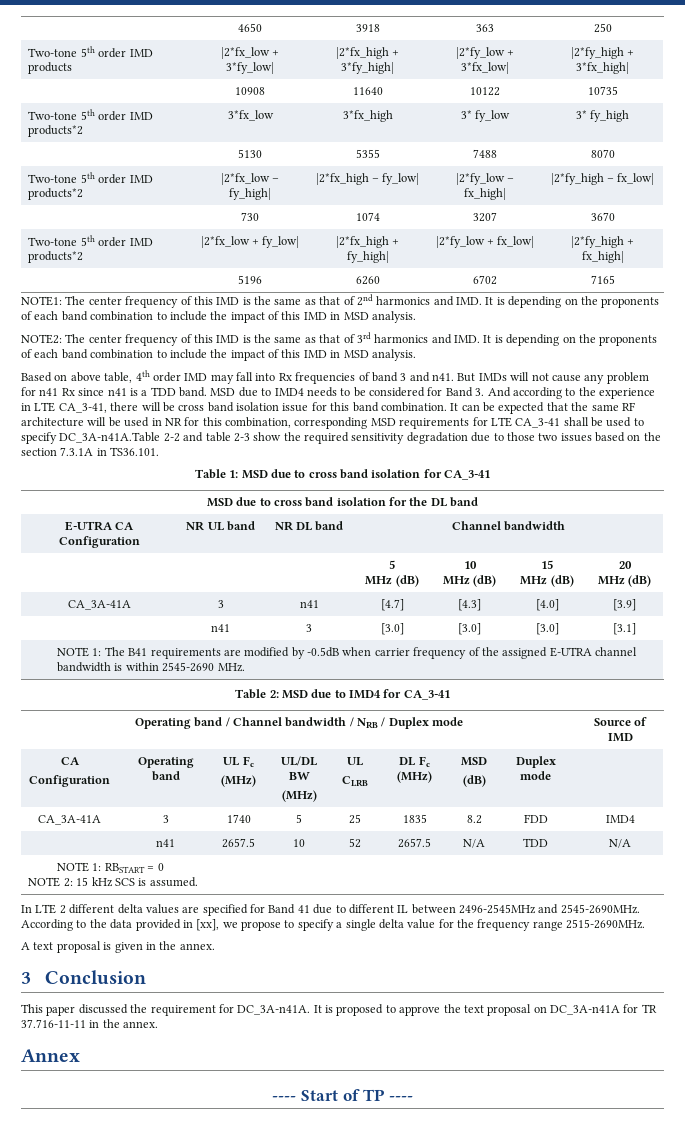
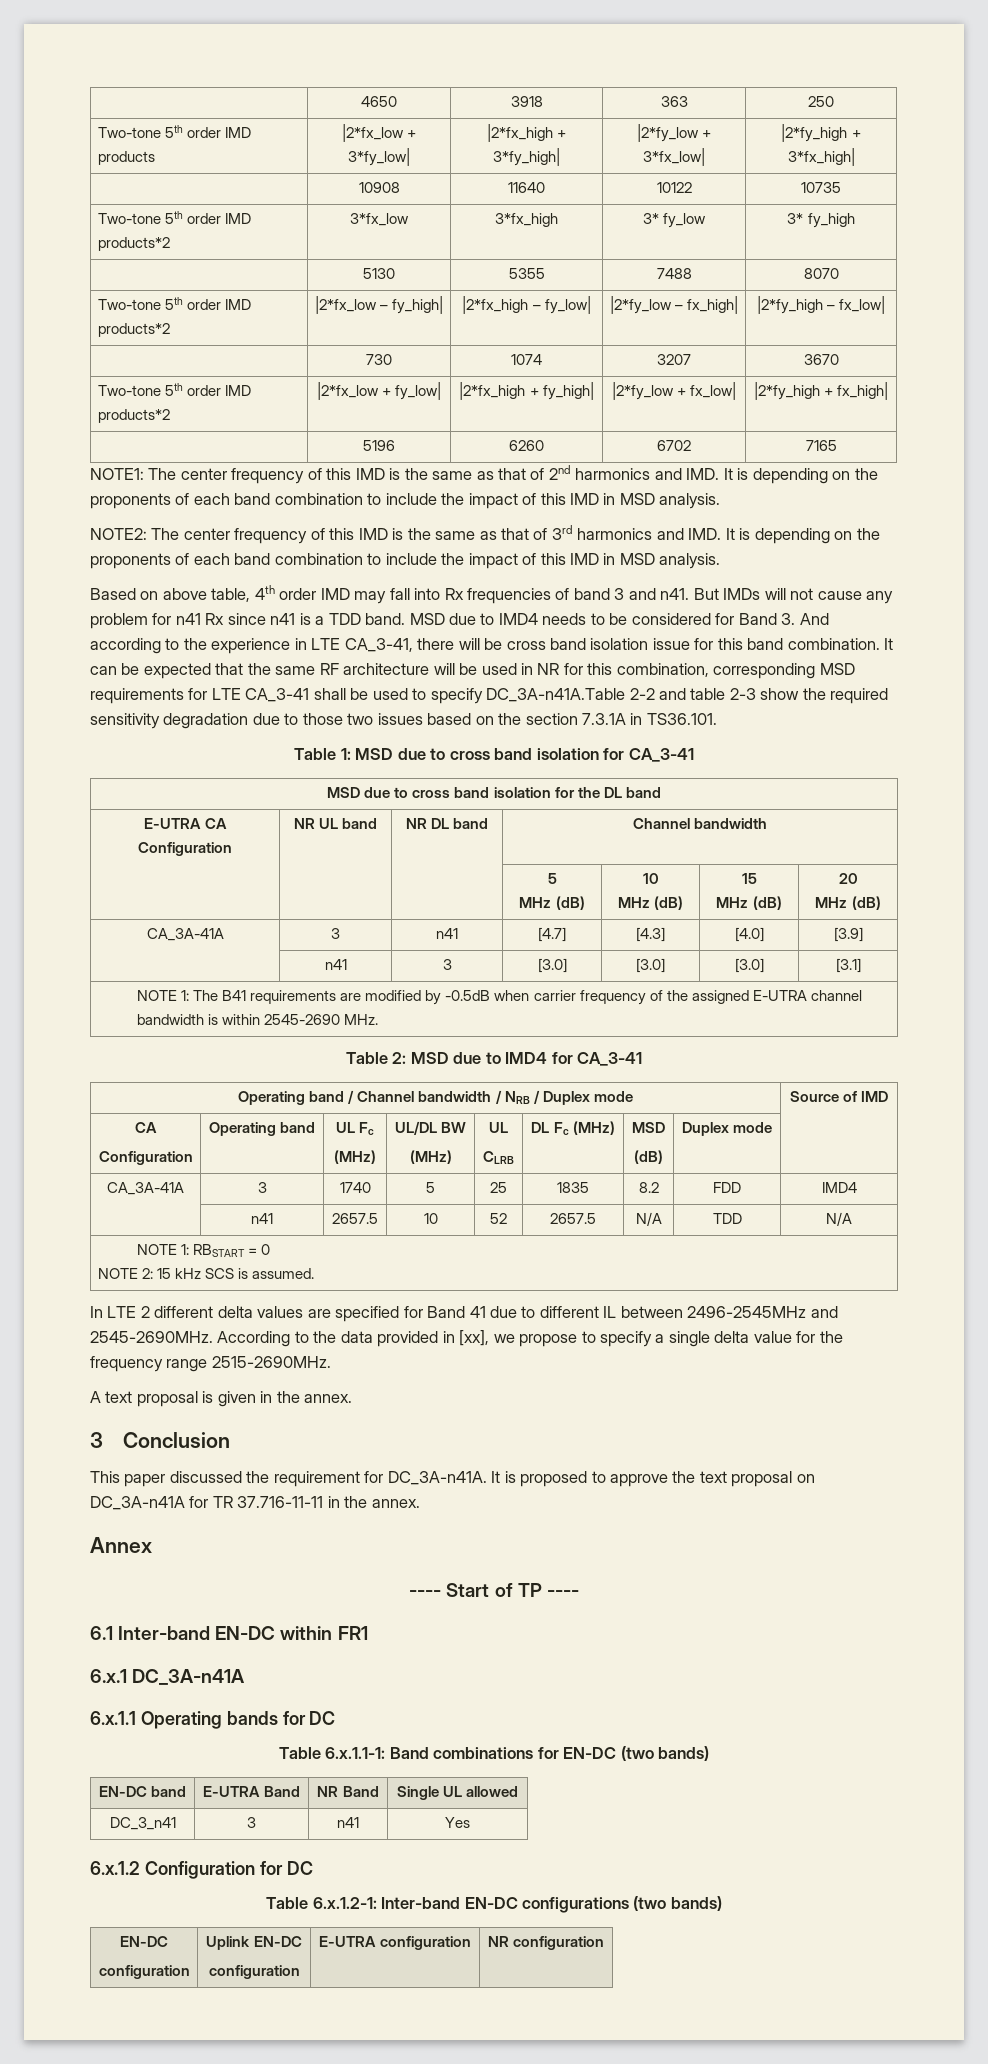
+ 6.1 Inter-band EN-DC within FR1
+ 6.x.1 DC_3A-n41A
+ 6.x.1.1 Operating bands for DC
+ Table 6.x.1.1-1: Band combinations for EN-DC (two bands)
+ EN-DC band | E-UTRA Band | NR Band | Single UL allowed
+ DC_3_n41 | 3 | n41 | Yes
+ 6.x.1.2 Configuration for DC
+ Table 6.x.1.2-1: Inter-band EN-DC configurations (two bands)
+ EN-DC
+ configuration | Uplink EN-DC
+ configuration | E-UTRA configuration | NR configuration

